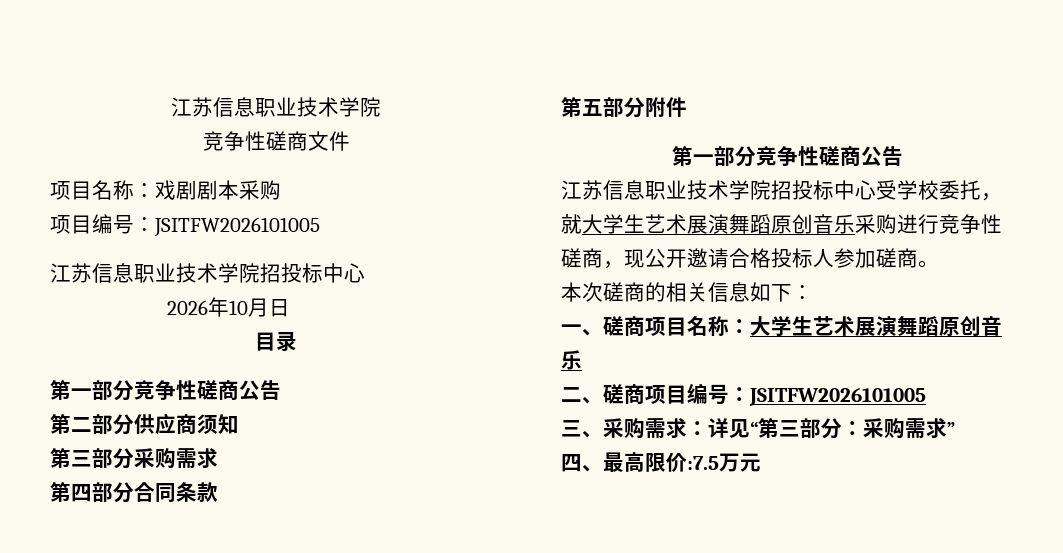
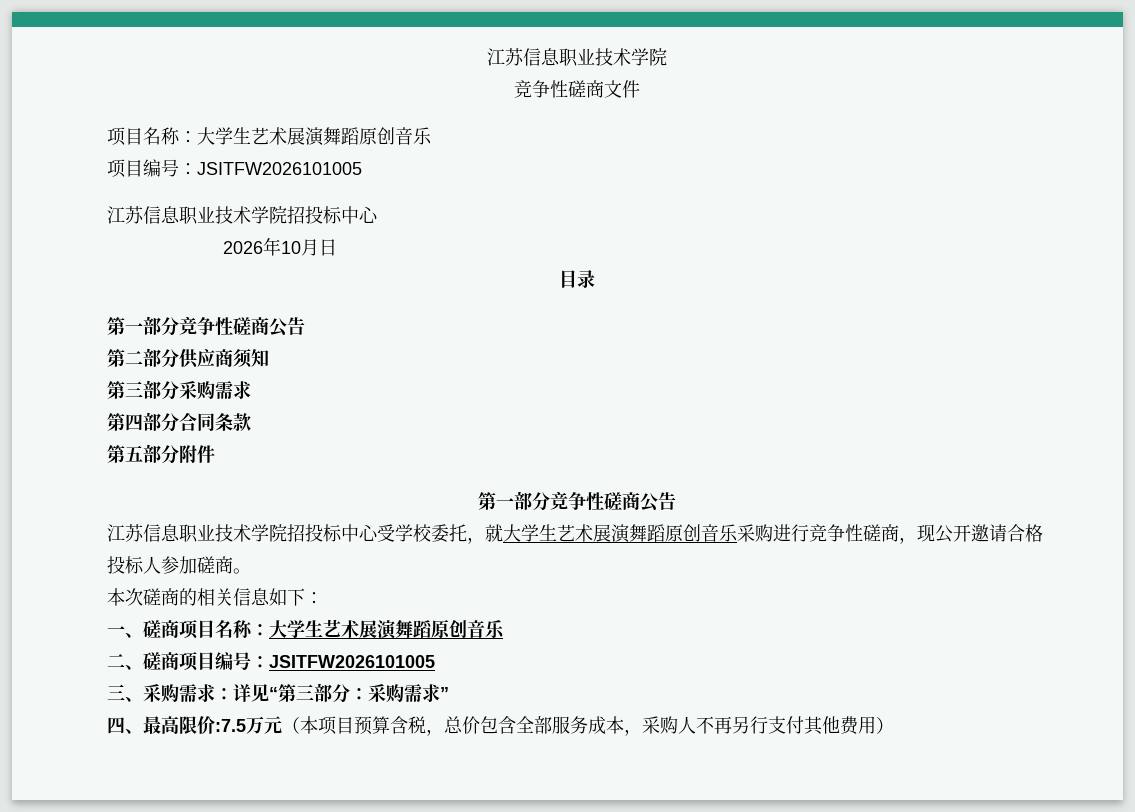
  竞争性磋商文件
- 项目名称：戏剧剧本采购
+ 项目名称：大学生艺术展演舞蹈原创音乐
- 四、最高限价:7.5万元
+ 四、最高限价:7.5万元（本项目预算含税，总价包含全部服务成本，采购人不再另行支付其他费用）

